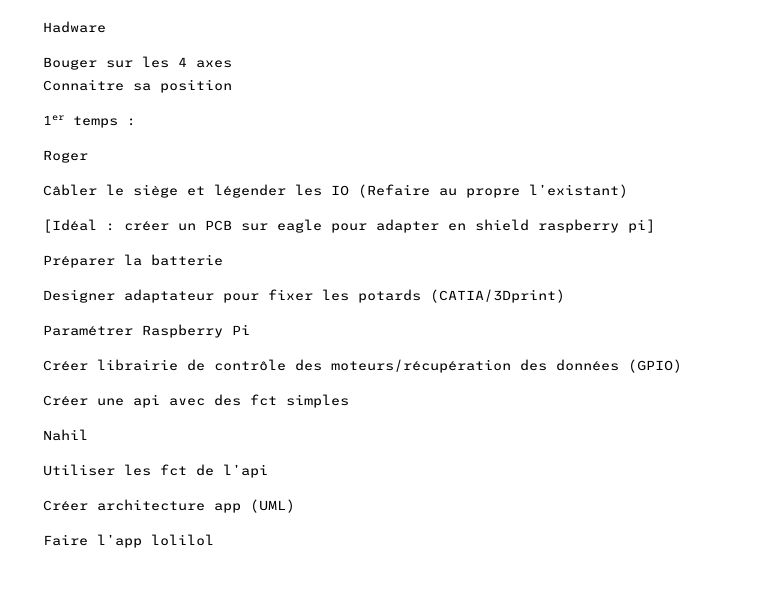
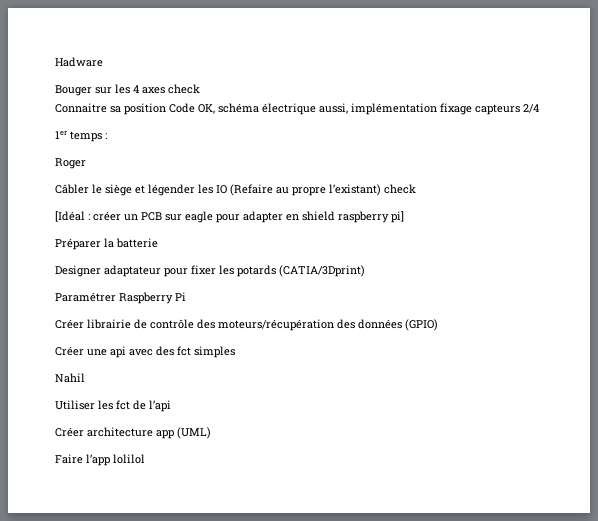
- Bouger sur les 4 axes
+ Bouger sur les 4 axes check
- Connaitre sa position
+ Connaitre sa position Code OK, schéma électrique aussi, implémentation fixage capteurs 2/4
- Câbler le siège et légender les IO (Refaire au propre l’existant)
+ Câbler le siège et légender les IO (Refaire au propre l’existant) check

